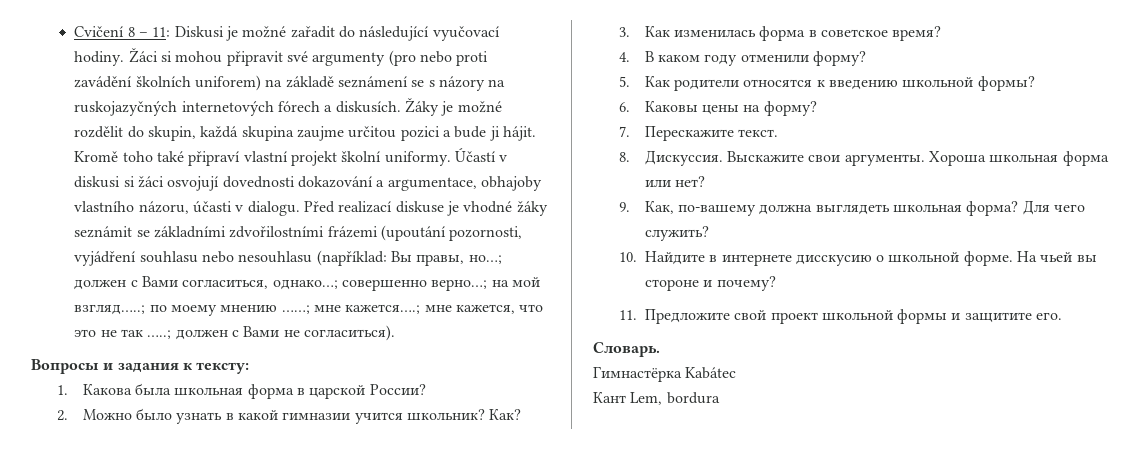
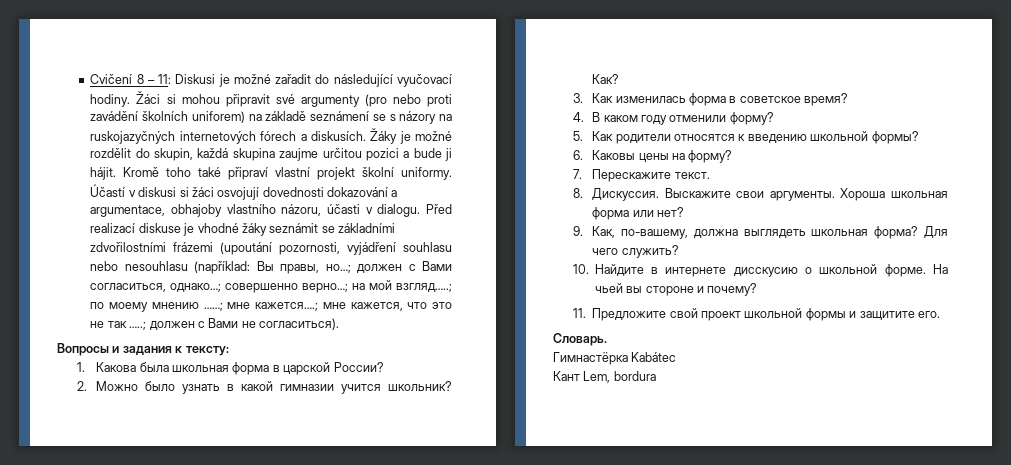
- 9. Как, по-вашему должна выглядеть школьная форма?
+ 9. Как, по-вашему, должна выглядеть школьная форма?

